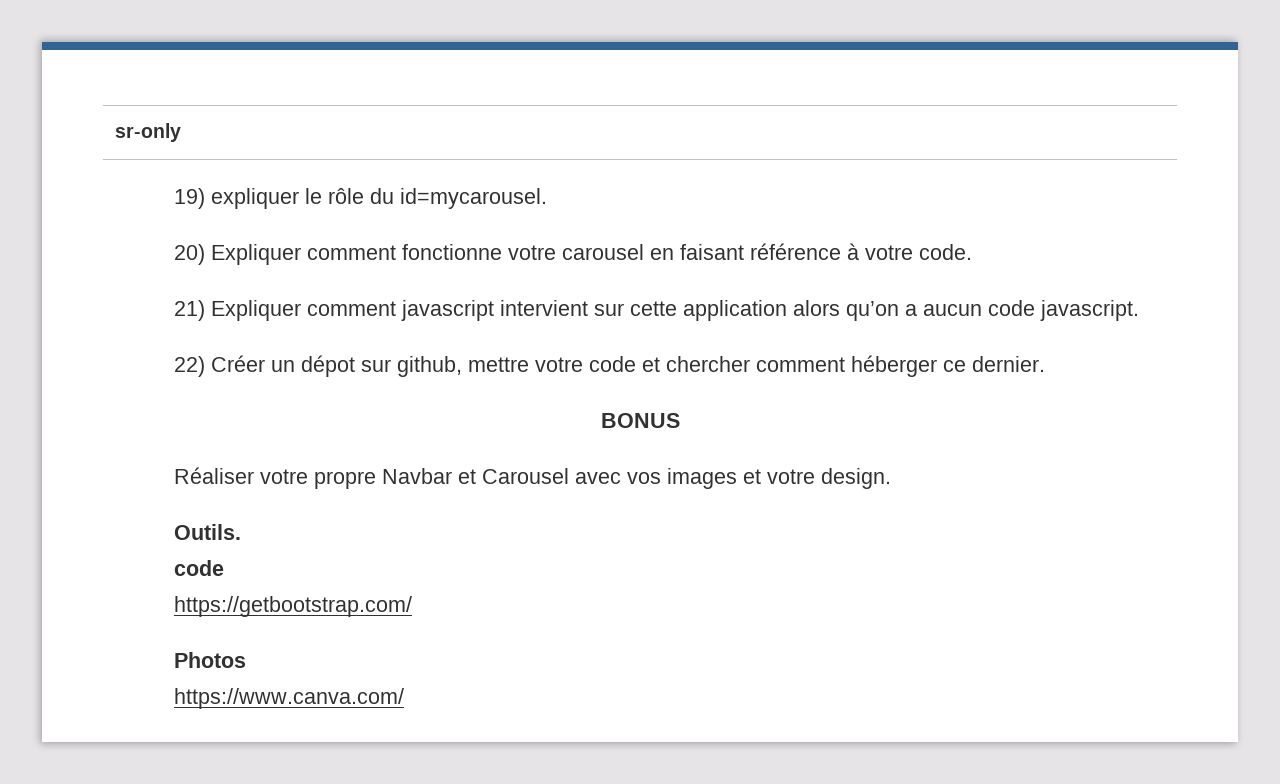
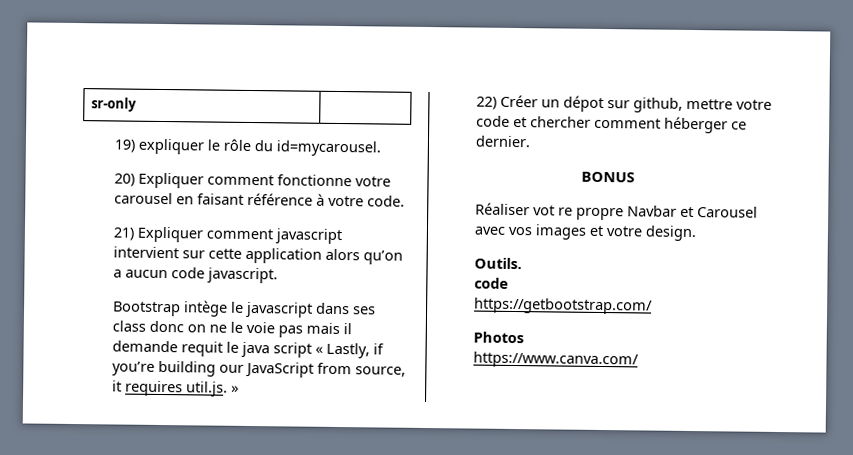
+ Bootstrap intège le javascript dans ses class donc on ne le voie pas mais il demande requit le java script « Lastly, if you’re building our JavaScript from source, it requires util.js. »
- Réaliser votre propre Navbar et Carousel avec vos images et votre design.
+ Réaliser vot re propre Navbar et Carousel avec vos images et votre design.

